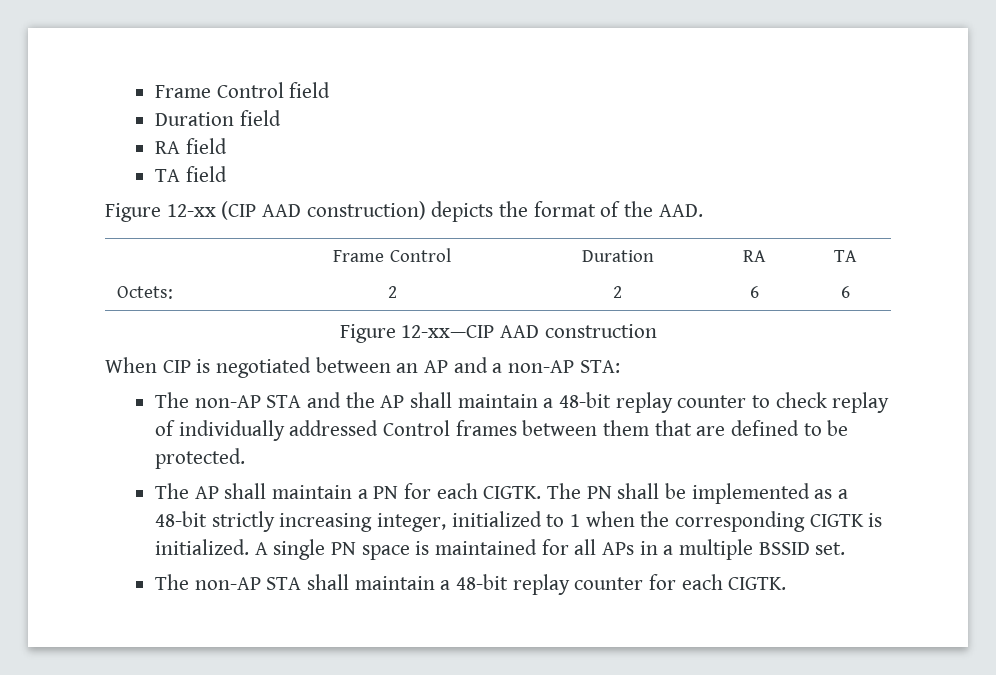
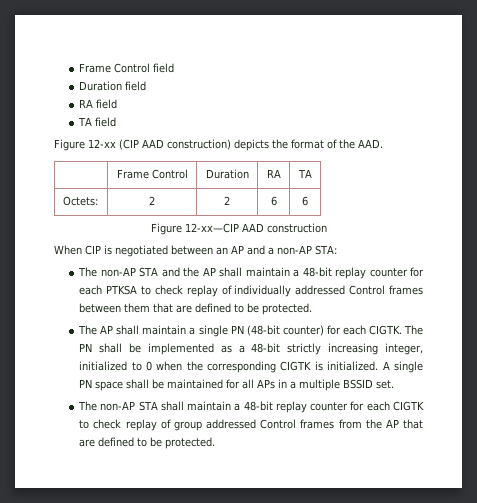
- The non-AP STA and the AP shall maintain a 48-bit replay counter to check replay of individually addressed Control frames between them that are defined to be protected.
+ The non-AP STA and the AP shall maintain a 48-bit replay counter for each PTKSA to check replay of individually addressed Control frames between them that are defined to be protected.
- The AP shall maintain a PN for each CIGTK.
+ The AP shall maintain a single PN (48-bit counter) for each CIGTK.
- The PN shall be implemented as a 48-bit strictly increasing integer, initialized to 1 when the corresponding CIGTK is initialized.
+ The PN shall be implemented as a 48-bit strictly increasing integer, initialized to 0 when the corresponding CIGTK is initialized.
- A single PN space is maintained for all APs in a multiple BSSID set.
+ A single PN space shall be maintained for all APs in a multiple BSSID set.
- The non-AP STA shall maintain a 48-bit replay counter for each CIGTK.
+ The non-AP STA shall maintain a 48-bit replay counter for each CIGTK to check replay of group addressed Control frames from the AP that are defined to be protected.

